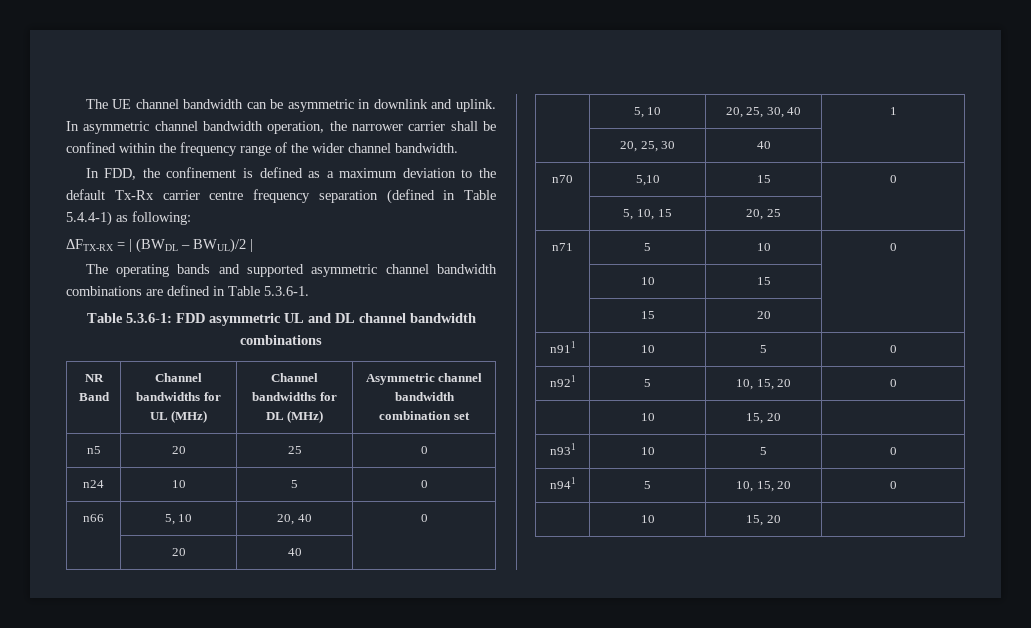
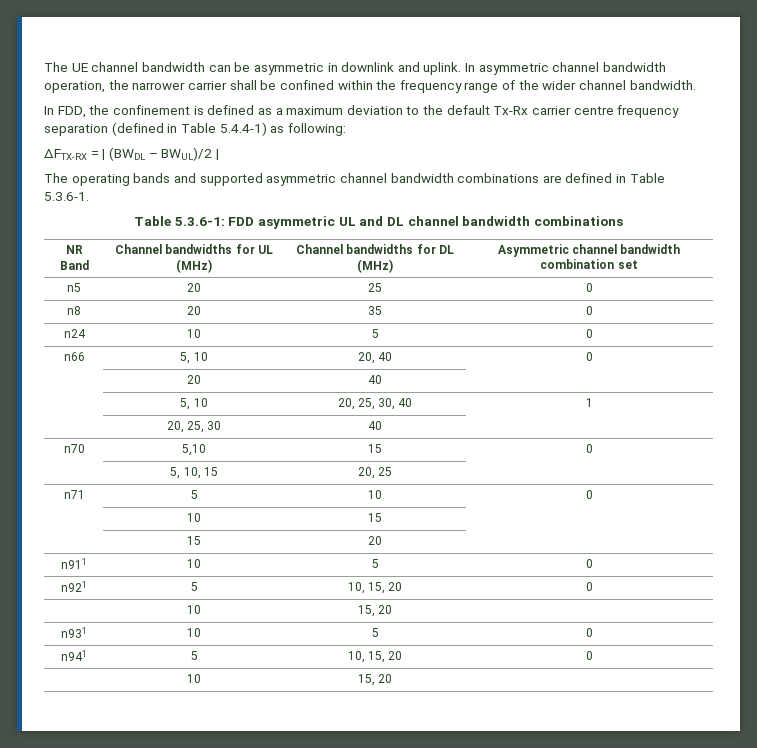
+ n8 | 20 | 35 | 0

